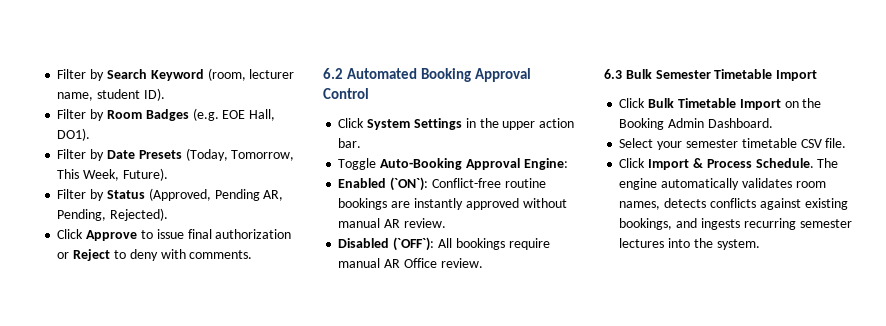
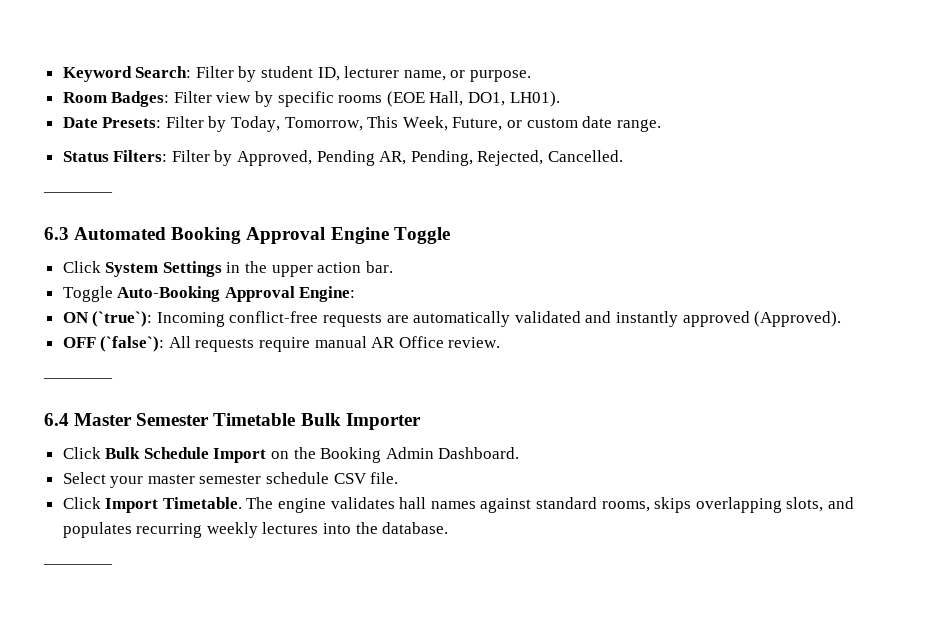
- Filter by Search Keyword (room, lecturer name, student ID).
- Filter by Room Badges (e.g. EOE Hall, DO1).
- Filter by Date Presets (Today, Tomorrow, This Week, Future).
- Filter by Status (Approved, Pending AR, Pending, Rejected).
- Click Approve to issue final authorization or Reject to deny with comments.
- 6.2 Automated Booking Approval Control
+ Keyword Search: Filter by student ID, lecturer name, or purpose.
+ Room Badges: Filter view by specific rooms (EOE Hall, DO1, LH01).
+ Date Presets: Filter by Today, Tomorrow, This Week, Future, or custom date range.
+ Status Filters: Filter by Approved, Pending AR, Pending, Rejected, Cancelled.
+ ――――
+ 6.3 Automated Booking Approval Engine Toggle
- Enabled (`ON`): Conflict-free routine bookings are instantly approved without manual AR review.
- Disabled (`OFF`): All bookings require manual AR Office review.
- 6.3 Bulk Semester Timetable Import
+ ON (`true`): Incoming conflict-free requests are automatically validated and instantly approved (Approved).
+ OFF (`false`): All requests require manual AR Office review.
+ ――――
+ 6.4 Master Semester Timetable Bulk Importer
- Click Bulk Timetable Import on the Booking Admin Dashboard.
+ Click Bulk Schedule Import on the Booking Admin Dashboard.
- Select your semester timetable CSV file.
+ Select your master semester schedule CSV file.
- Click Import & Process Schedule. The engine automatically validates room names, detects conflicts against existing bookings, and ingests recurring semester lectures into the system.
+ Click Import Timetable. The engine validates hall names against standard rooms, skips overlapping slots, and populates recurring weekly lectures into the database.
+ ――――

